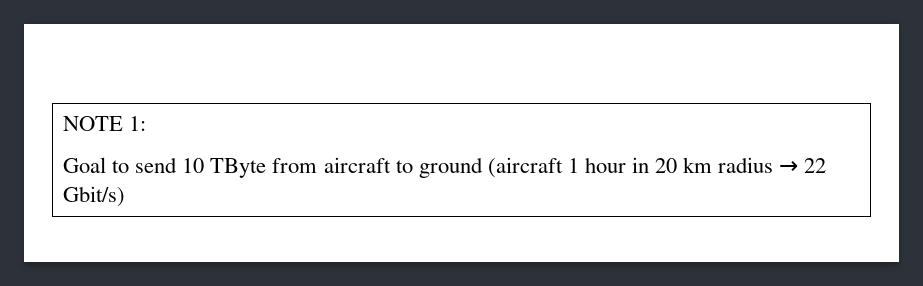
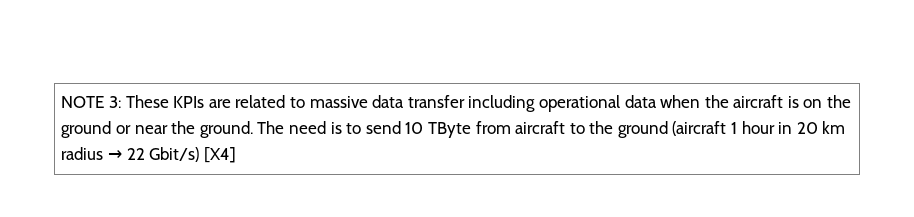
- NOTE 1:
- Goal to send 10 TByte from aircraft to ground (aircraft 1 hour in 20 km radius → 22 Gbit/s)
+ NOTE 3: These KPIs are related to massive data transfer including operational data when the aircraft is on the ground or near the ground. The need is to send 10 TByte from aircraft to the ground (aircraft 1 hour in 20 km radius → 22 Gbit/s) [X4]

